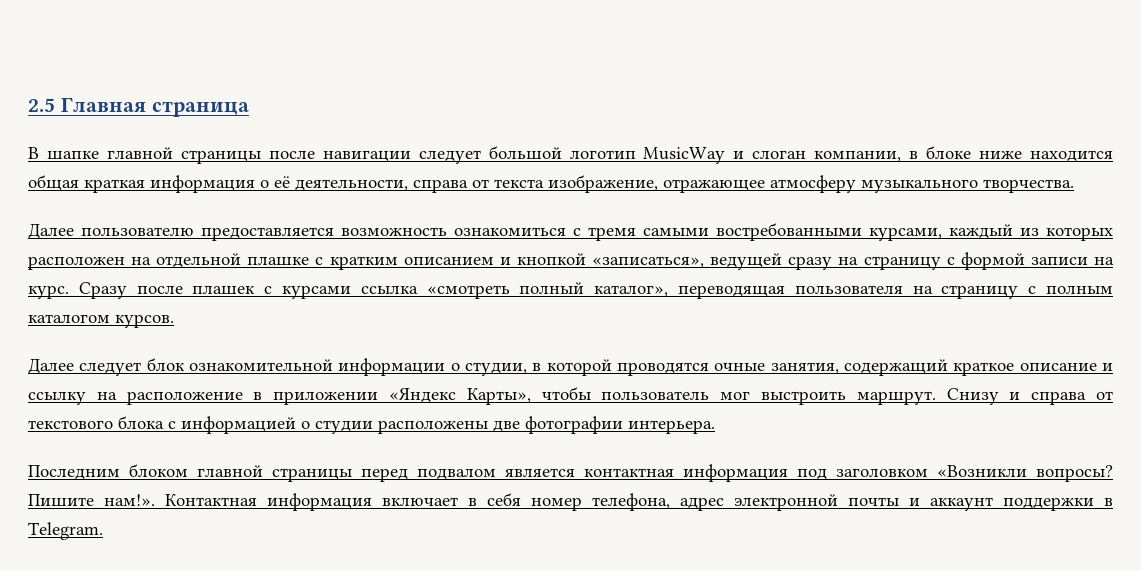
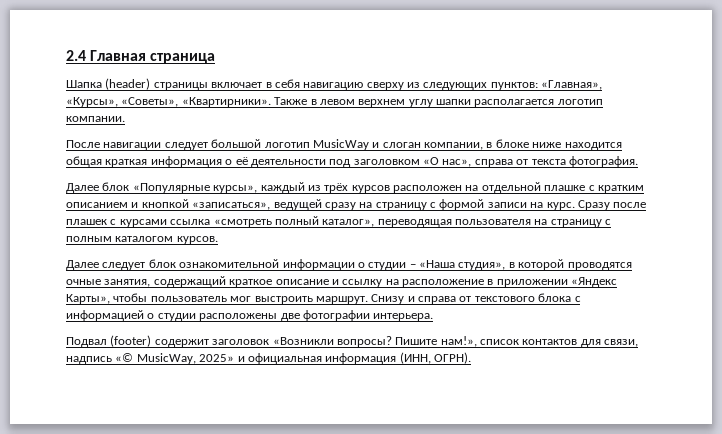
- 2.5 Главная страница
+ 2.4 Главная страница
- В шапке главной страницы после навигации следует большой логотип MusicWay и слоган компании, в блоке ниже находится общая краткая информация о её деятельности, справа от текста изображение, отражающее атмосферу музыкального творчества.
- Далее пользователю предоставляется возможность ознакомиться с тремя самыми востребованными курсами, каждый из которых расположен на отдельной плашке с кратким описанием и кнопкой «записаться», ведущей сразу на страницу с формой записи на курс.
+ Шапка (header) страницы включает в себя навигацию сверху из следующих пунктов: «Главная», «Курсы», «Советы», «Квартирники». Также в левом верхнем углу шапки располагается логотип компании.
+ После навигации следует большой логотип MusicWay и слоган компании, в блоке ниже находится общая краткая информация о её деятельности под заголовком «О нас», справа от текста фотография.
+ Далее блок «Популярные курсы», каждый из трёх курсов расположен на отдельной плашке с кратким описанием и кнопкой «записаться», ведущей сразу на страницу с формой записи на курс.
- Далее следует блок ознакомительной информации о студии, в которой проводятся очные занятия, содержащий краткое описание и ссылку на расположение в приложении «Яндекс Карты», чтобы пользователь мог выстроить маршрут.
+ Далее следует блок ознакомительной информации о студии – «Наша студия», в которой проводятся очные занятия, содержащий краткое описание и ссылку на расположение в приложении «Яндекс Карты», чтобы пользователь мог выстроить маршрут.
- Последним блоком главной страницы перед подвалом является контактная информация под заголовком «Возникли вопросы? Пишите нам!». Контактная информация включает в себя номер телефона, адрес электронной почты и аккаунт поддержки в Telegram.
+ Подвал (footer) содержит заголовок «Возникли вопросы? Пишите нам!», список контактов для связи, надпись «© MusicWay, 2025» и официальная информация (ИНН, ОГРН).

